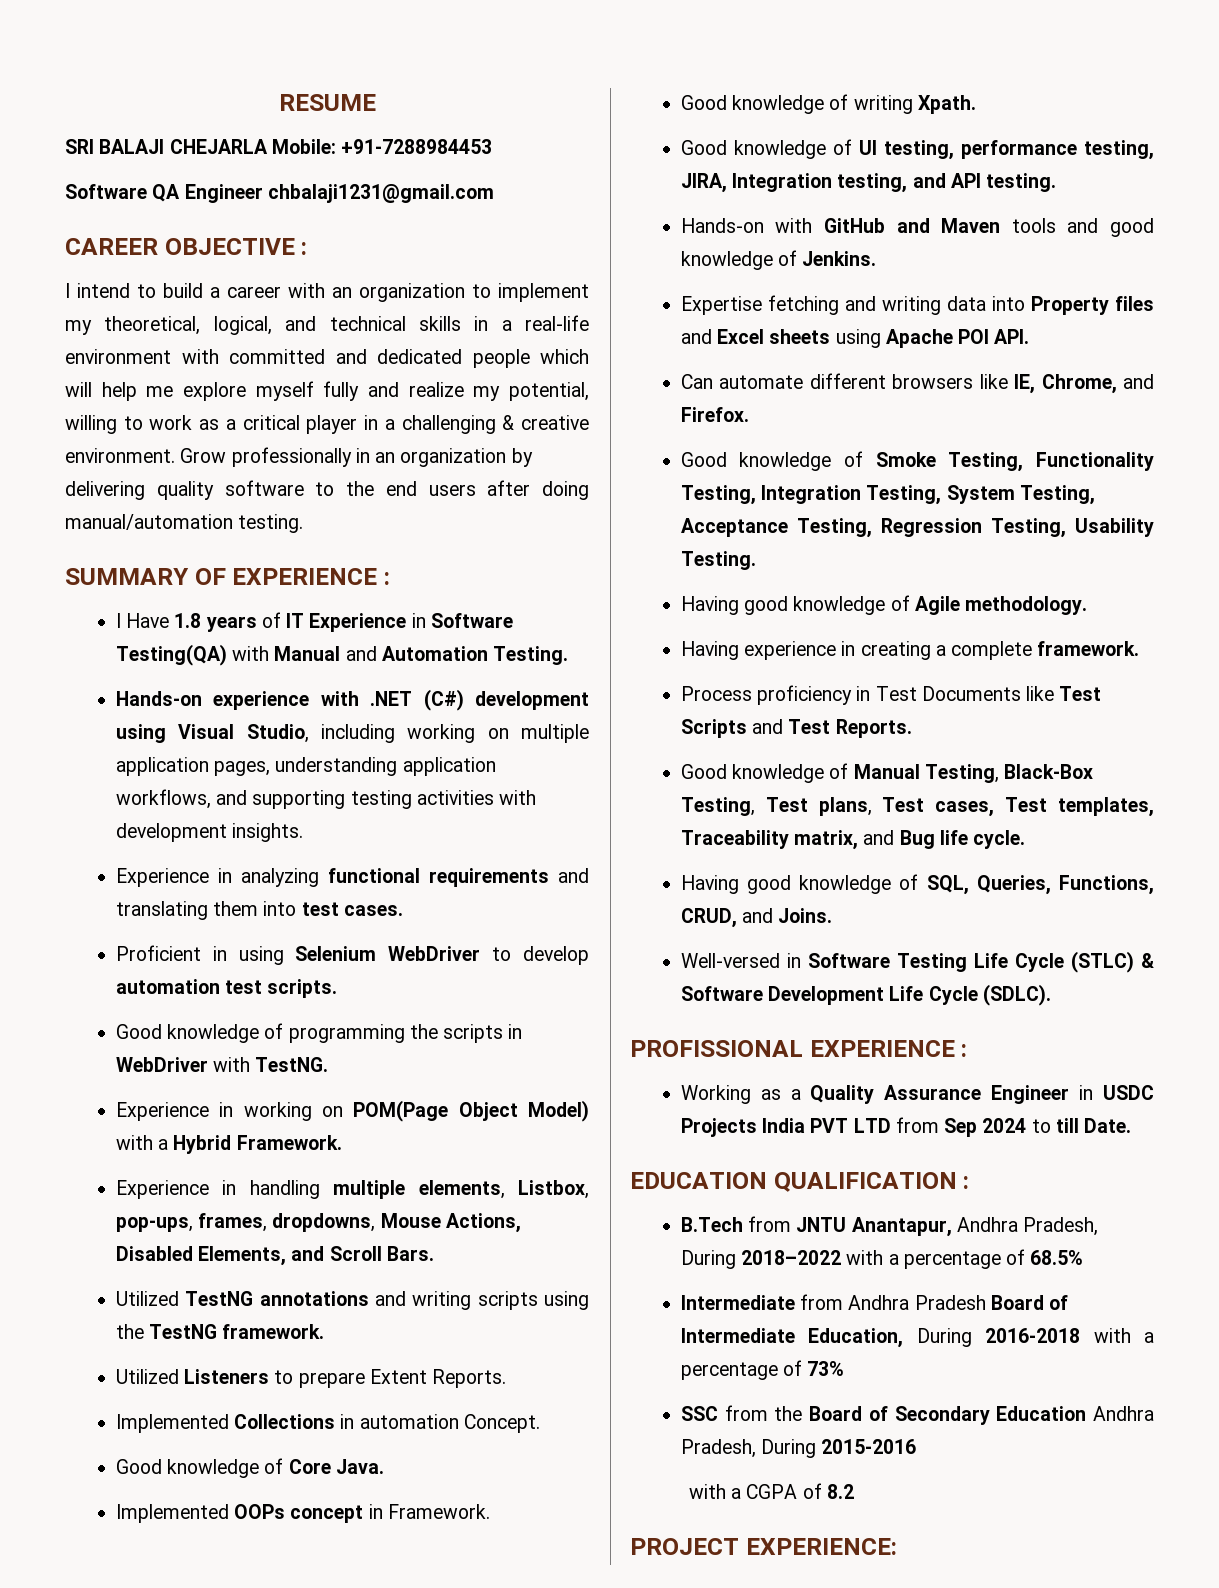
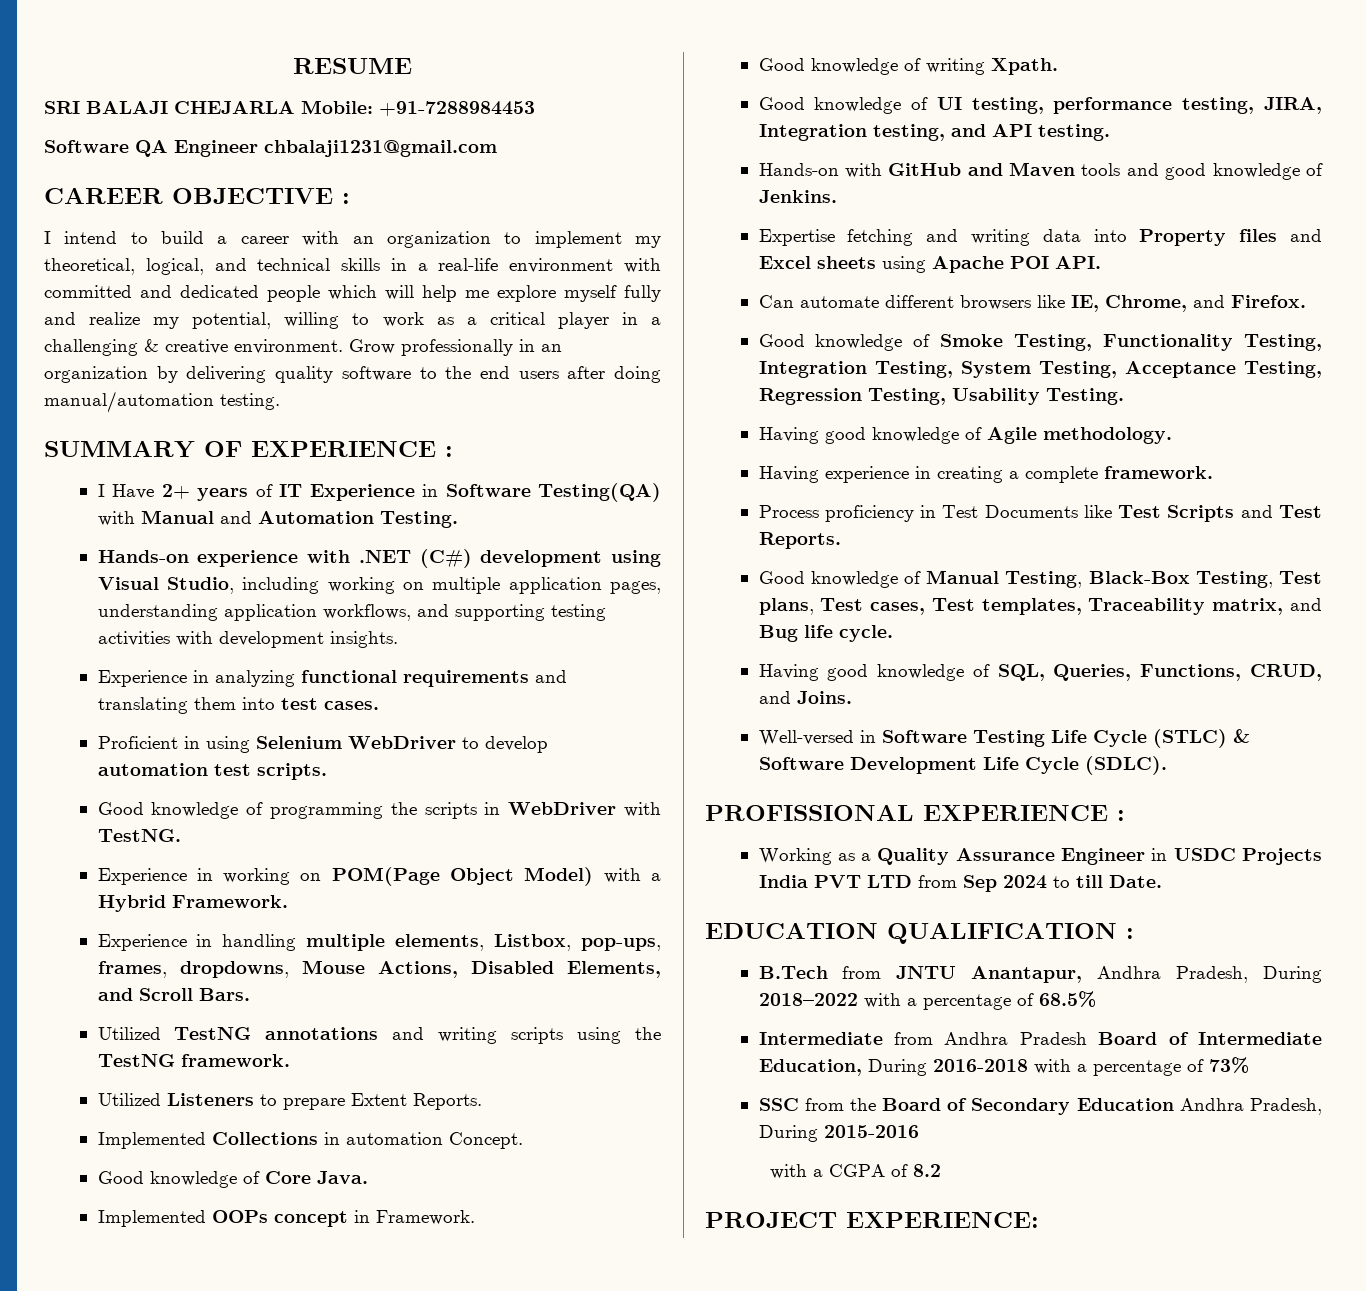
- I Have 1.8 years of IT Experience in Software Testing(QA) with Manual and Automation Testing.
+ I Have 2+ years of IT Experience in Software Testing(QA) with Manual and Automation Testing.

